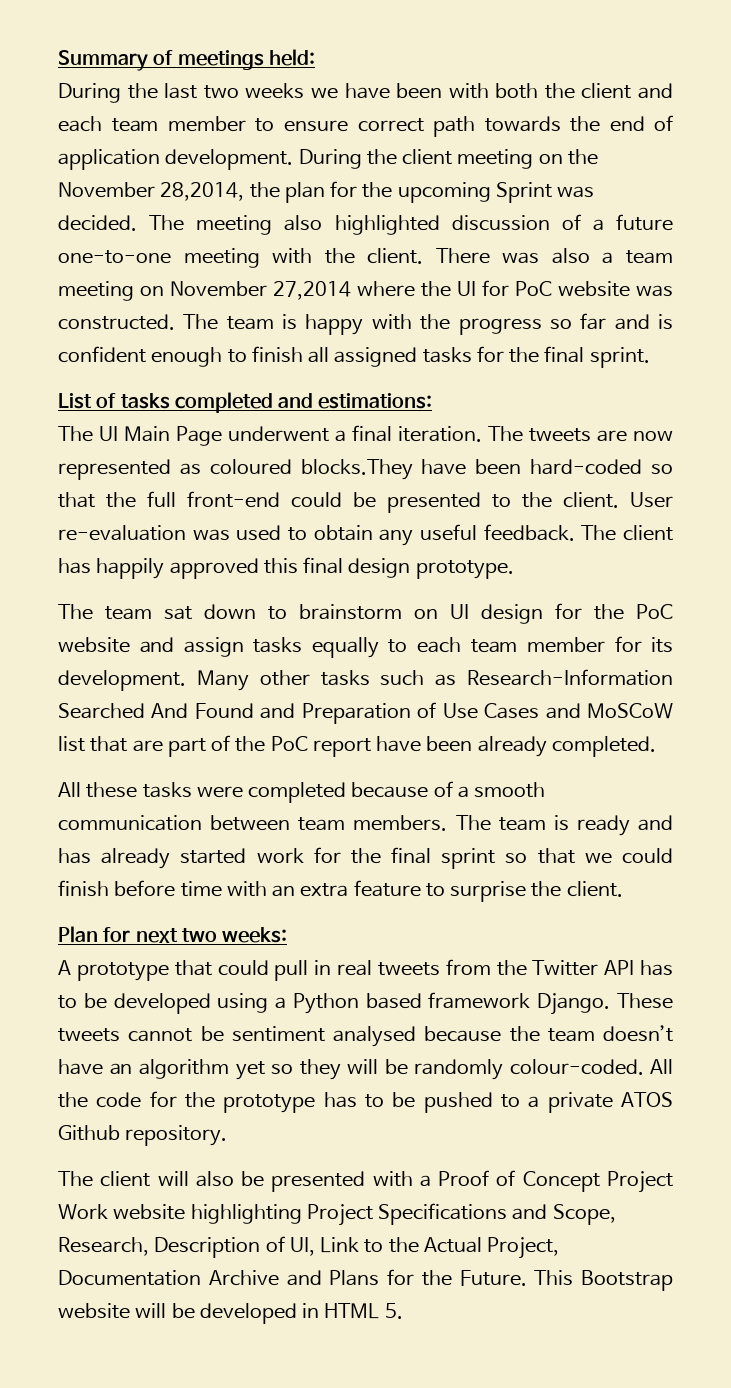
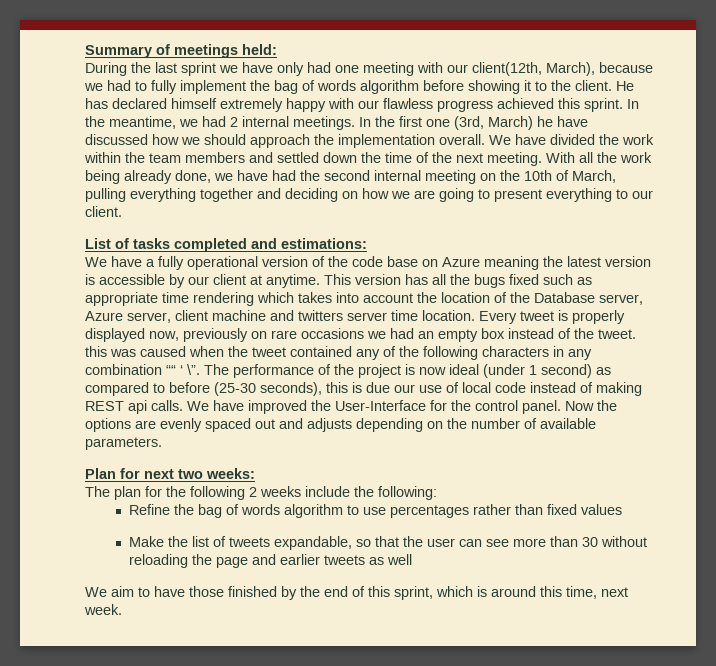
- During the last two weeks we have been with both the client and each team member to ensure correct path towards the end of application development. During the client meeting on the November 28,2014, the plan for the upcoming Sprint was decided. The meeting also highlighted discussion of a future one-to-one meeting with the client. There was also a team meeting on November 27,2014 where the UI for PoC website was constructed. The team is happy with the progress so far and is confident enough to finish all assigned tasks for the final sprint.
+ During the last sprint we have only had one meeting with our client(12th, March), because we had to fully implement the bag of words algorithm before showing it to the client. He has declared himself extremely happy with our flawless progress achieved this sprint. In the meantime, we had 2 internal meetings. In the first one (3rd, March) he have discussed how we should approach the implementation overall. We have divided the work within the team members and settled down the time of the next meeting. With all the work being already done, we have had the second internal meeting on the 10th of March, pulling everything together and deciding on how we are going to present everything to our client.
- The UI Main Page underwent a final iteration. The tweets are now represented as coloured blocks.They have been hard-coded so that the full front-end could be presented to the client. User re-evaluation was used to obtain any useful feedback. The client has happily approved this final design prototype.
- The team sat down to brainstorm on UI design for the PoC website and assign tasks equally to each team member for its development. Many other tasks such as Research-Information Searched And Found and Preparation of Use Cases and MoSCoW list that are part of the PoC report have been already completed.
- All these tasks were completed because of a smooth communication between team members. The team is ready and has already started work for the final sprint so that we could finish before time with an extra feature to surprise the client.
+ We have a fully operational version of the code base on Azure meaning the latest version is accessible by our client at anytime. This version has all the bugs fixed such as appropriate time rendering which takes into account the location of the Database server, Azure server, client machine and twitters server time location. Every tweet is properly displayed now, previously on rare occasions we had an empty box instead of the tweet. this was caused when the tweet contained any of the following characters in any combination ““ ‘ \”. The performance of the project is now ideal (under 1 second) as compared to before (25-30 seconds), this is due our use of local code instead of making REST api calls. We have improved the User-Interface for the control panel. Now the options are evenly spaced out and adjusts depending on the number of available parameters.
- A prototype that could pull in real tweets from the Twitter API has to be developed using a Python based framework Django. These tweets cannot be sentiment analysed because the team doesn’t have an algorithm yet so they will be randomly colour-coded. All the code for the prototype has to be pushed to a private ATOS Github repository.
- The client will also be presented with a Proof of Concept Project Work website highlighting Project Specifications and Scope, Research, Description of UI, Link to the Actual Project, Documentation Archive and Plans for the Future. This Bootstrap website will be developed in HTML 5.
+ The plan for the following 2 weeks include the following:
+ Refine the bag of words algorithm to use percentages rather than fixed values
+ Make the list of tweets expandable, so that the user can see more than 30 without reloading the page and earlier tweets as well
+ We aim to have those finished by the end of this sprint, which is around this time, next week.

